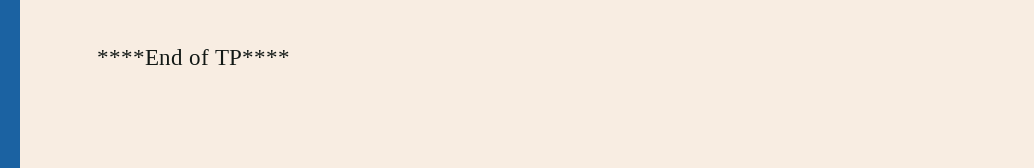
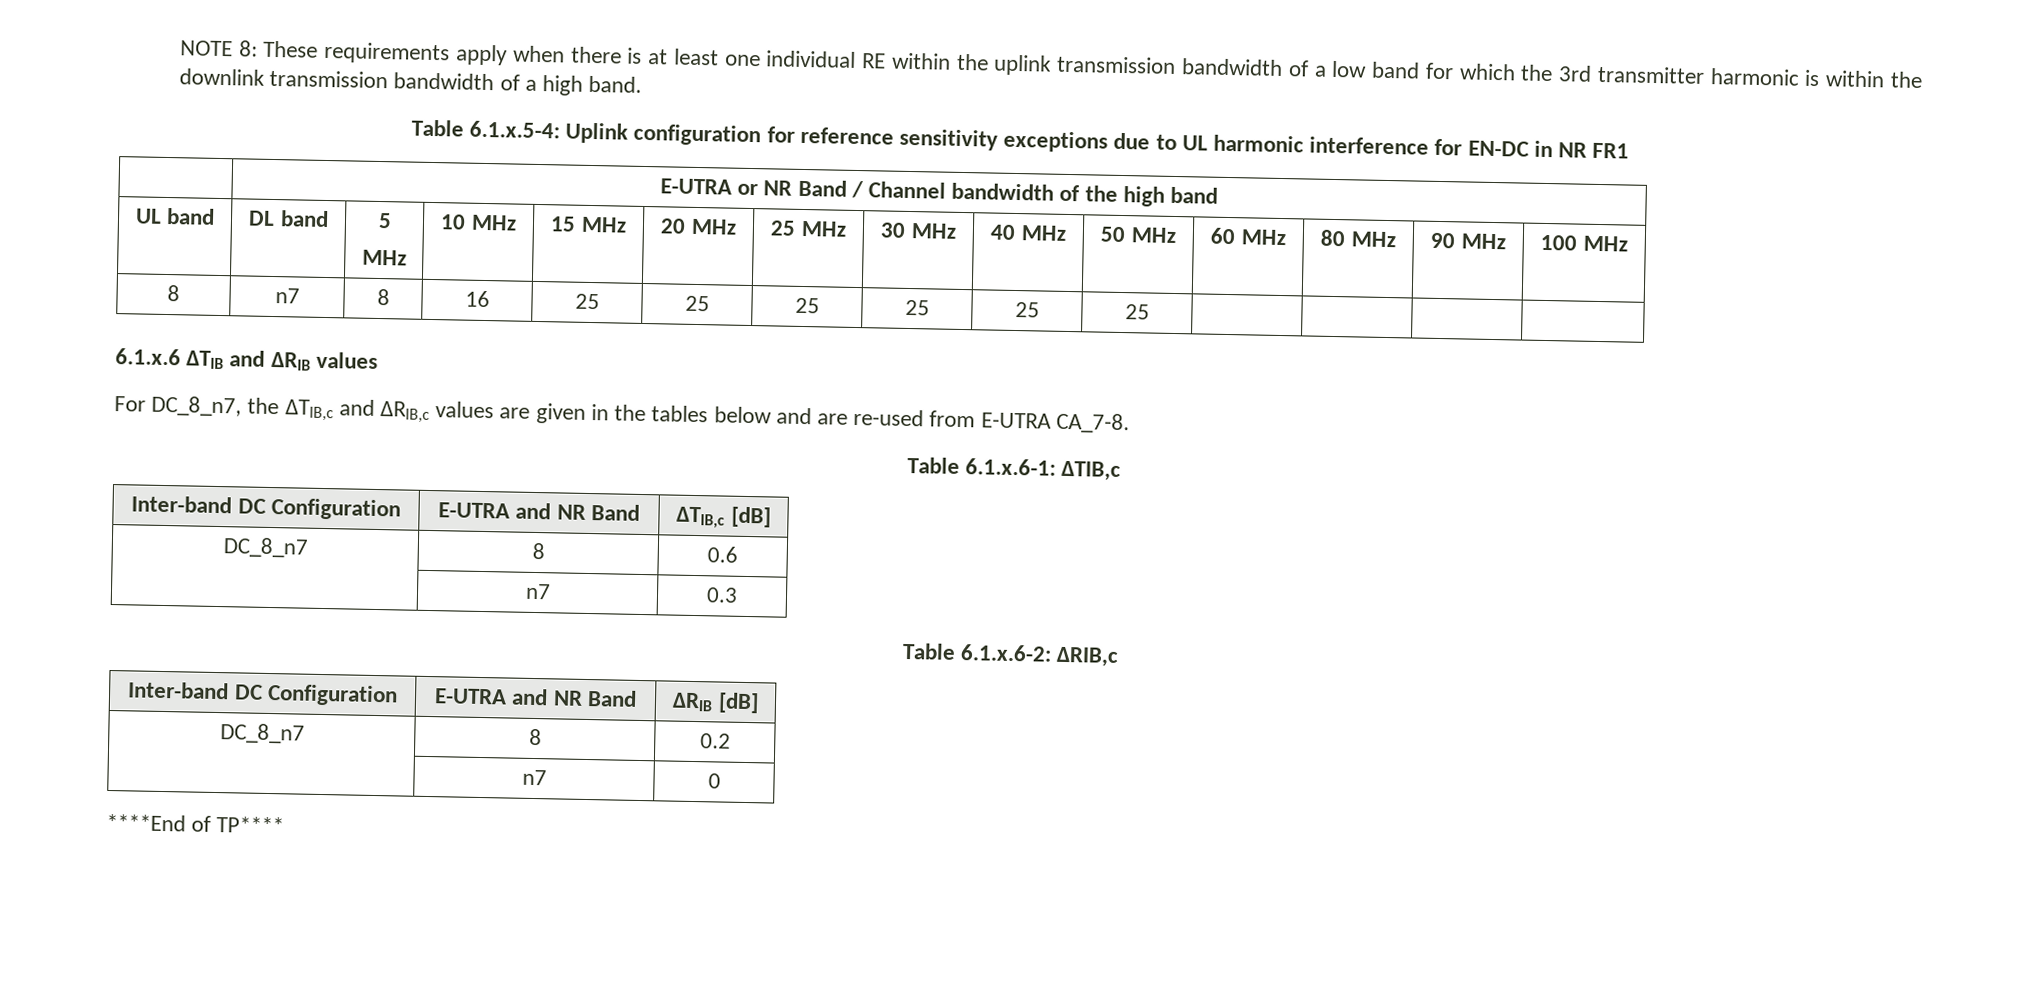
+ NOTE 8: These requirements apply when there is at least one individual RE within the uplink transmission bandwidth of a low band for which the 3rd transmitter harmonic is within the downlink transmission bandwidth of a high band.
+ Table 6.1.x.5-4: Uplink configuration for reference sensitivity exceptions due to UL harmonic interference for EN-DC in NR FR1
+ | E-UTRA or NR Band / Channel bandwidth of the high band
+ UL band | DL band | 5
+ MHz | 10 MHz | 15 MHz | 20 MHz | 25 MHz | 30 MHz | 40 MHz | 50 MHz | 60 MHz | 80 MHz | 90 MHz | 100 MHz
+ 8 | n7 | 8 | 16 | 25 | 25 | 25 | 25 | 25 | 25 | | | |
+ 6.1.x.6 ∆TIB and ∆RIB values
+ For DC_8_n7, the ΔTIB,c and ΔRIB,c values are given in the tables below and are re-used from E-UTRA CA_7-8.
+ Table 6.1.x.6-1: ΔTIB,c
+ Inter-band DC Configuration | E-UTRA and NR Band | ΔTIB,c [dB]
+ DC_8_n7 | 8 | 0.6
+ | n7 | 0.3
+ Table 6.1.x.6-2: ΔRIB,c
+ Inter-band DC Configuration | E-UTRA and NR Band | ΔRIB [dB]
+ DC_8_n7 | 8 | 0.2
+ | n7 | 0

